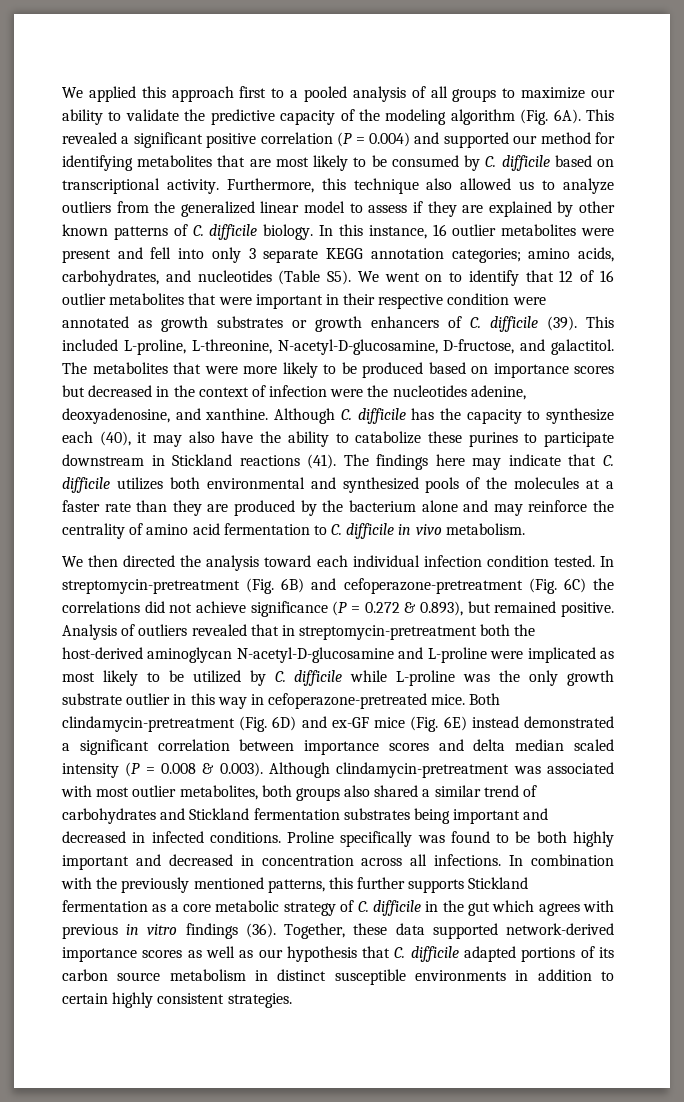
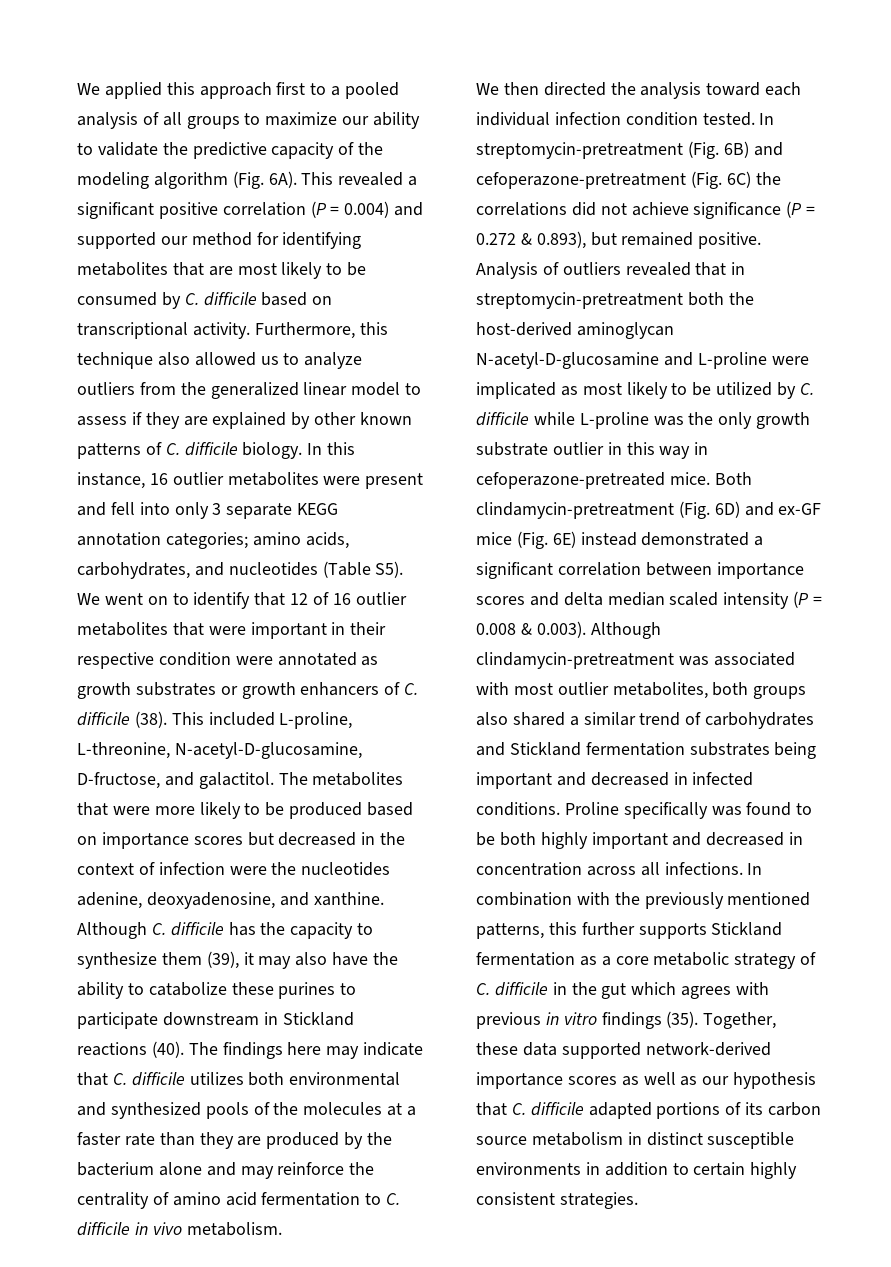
- In this instance, 16 outlier metabolites were present and fell into only 3 separate KEGG annotation categories; amino acids, carbohydrates, and nucleotides (Table S5). We went on to identify that 12 of 16 outlier metabolites that were important in their respective condition were annotated as growth substrates or growth enhancers of C. difficile (39).
+ In this instance, 16 outlier metabolites were present and fell into only 3 separate KEGG annotation categories; amino acids, carbohydrates, and nucleotides (Table S5). We went on to identify that 12 of 16 outlier metabolites that were important in their respective condition were annotated as growth substrates or growth enhancers of C. difficile (38).
- Although C. difficile has the capacity to synthesize each (40), it may also have the ability to catabolize these purines to participate downstream in Stickland reactions (41).
+ Although C. difficile has the capacity to synthesize them (39), it may also have the ability to catabolize these purines to participate downstream in Stickland reactions (40).
- In combination with the previously mentioned patterns, this further supports Stickland fermentation as a core metabolic strategy of C. difficile in the gut which agrees with previous in vitro findings (36).
+ In combination with the previously mentioned patterns, this further supports Stickland fermentation as a core metabolic strategy of C. difficile in the gut which agrees with previous in vitro findings (35).

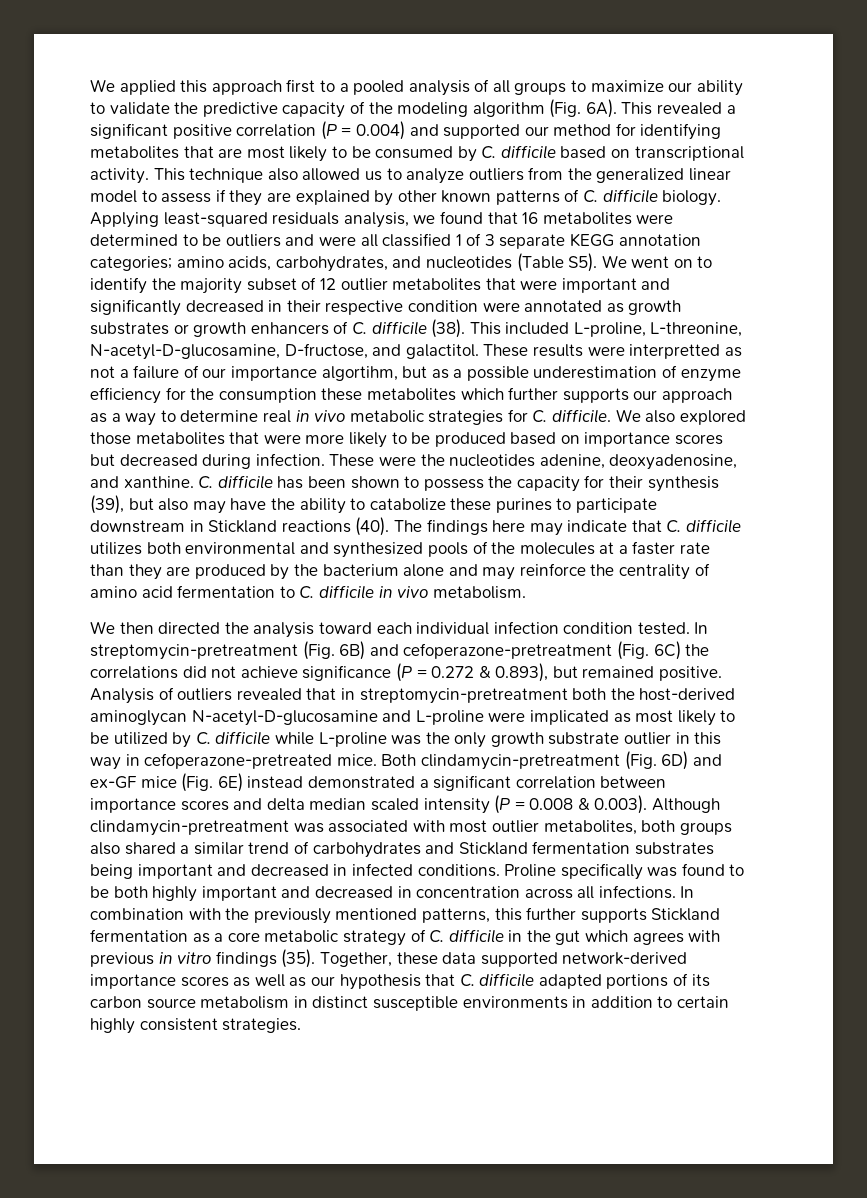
- Furthermore, this technique also allowed us to analyze outliers from the generalized linear model to assess if they are explained by other known patterns of C. difficile biology.
+ This technique also allowed us to analyze outliers from the generalized linear model to assess if they are explained by other known patterns of C. difficile biology.
- In this instance, 16 outlier metabolites were present and fell into only 3 separate KEGG annotation categories; amino acids, carbohydrates, and nucleotides (Table S5). We went on to identify that 12 of 16 outlier metabolites that were important in their respective condition were annotated as growth substrates or growth enhancers of C. difficile (38).
+ Applying least-squared residuals analysis, we found that 16 metabolites were determined to be outliers and were all classified 1 of 3 separate KEGG annotation categories; amino acids, carbohydrates, and nucleotides (Table S5). We went on to identify the majority subset of 12 outlier metabolites that were important and significantly decreased in their respective condition were annotated as growth substrates or growth enhancers of C. difficile (38).
- The metabolites that were more likely to be produced based on importance scores but decreased in the context of infection were the nucleotides adenine, deoxyadenosine, and xanthine.
+ These results were interpretted as not a failure of our importance algortihm, but as a possible underestimation of enzyme efficiency for the consumption these metabolites which further supports our approach as a way to determine real in vivo metabolic strategies for C. difficile. We also explored those metabolites that were more likely to be produced based on importance scores but decreased during infection. These were the nucleotides adenine, deoxyadenosine, and xanthine.
- Although C. difficile has the capacity to synthesize them (39), it may also have the ability to catabolize these purines to participate downstream in Stickland reactions (40).
+ C. difficile has been shown to possess the capacity for their synthesis (39), but also may have the ability to catabolize these purines to participate downstream in Stickland reactions (40).

